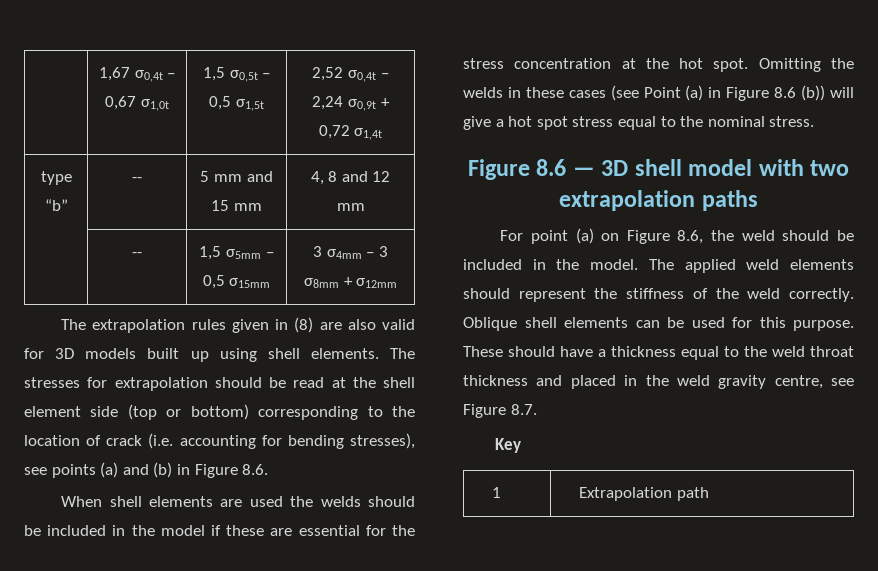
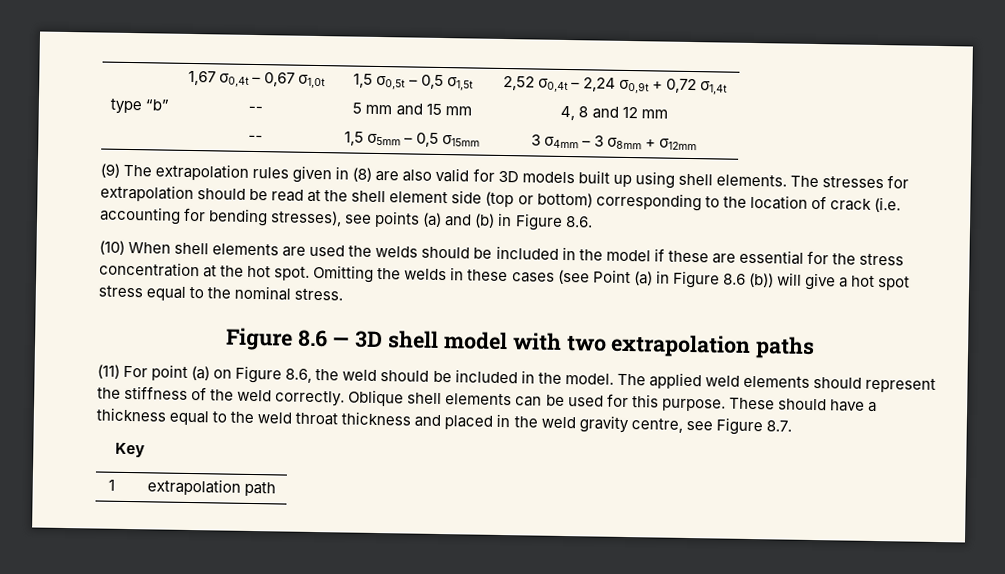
- The extrapolation rules given in (8) are also valid for 3D models built up using shell elements.
+ (9) The extrapolation rules given in (8) are also valid for 3D models built up using shell elements.
- When shell elements are used the welds should be included in the model if these are essential for the stress concentration at the hot spot.
+ (10) When shell elements are used the welds should be included in the model if these are essential for the stress concentration at the hot spot.
- For point (a) on Figure 8.6, the weld should be included in the model.
+ (11) For point (a) on Figure 8.6, the weld should be included in the model.
- 1 | Extrapolation path
+ 1 | extrapolation path

